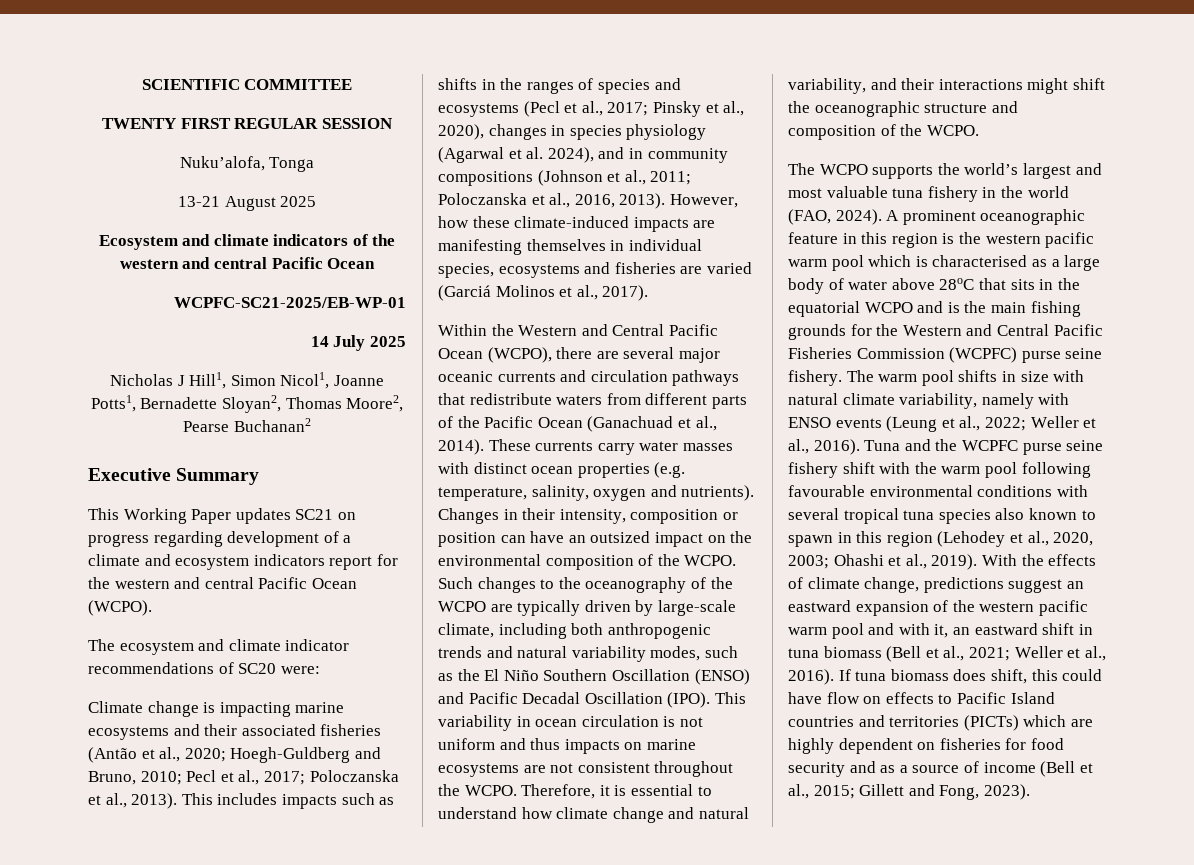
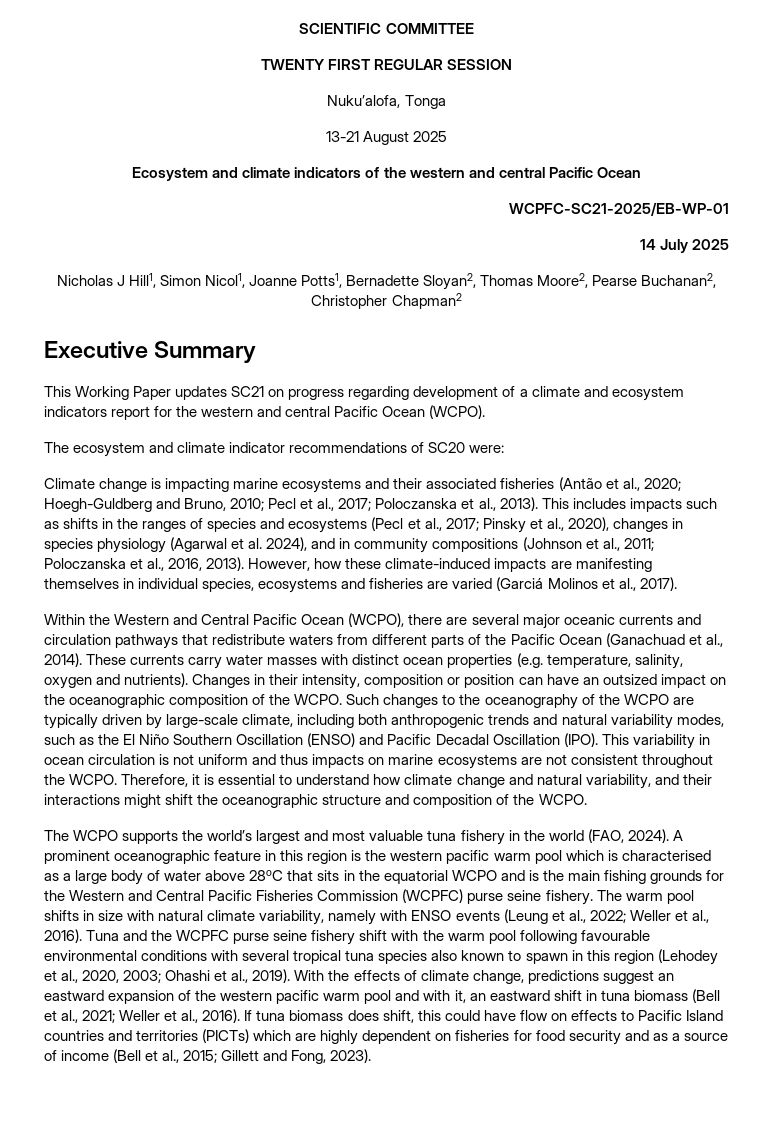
- Nicholas J Hill1, Simon Nicol1, Joanne Potts1, Bernadette Sloyan2, Thomas Moore2, Pearse Buchanan2
+ Nicholas J Hill1, Simon Nicol1, Joanne Potts1, Bernadette Sloyan2, Thomas Moore2, Pearse Buchanan2, Christopher Chapman2
- Changes in their intensity, composition or position can have an outsized impact on the environmental composition of the WCPO.
+ Changes in their intensity, composition or position can have an outsized impact on the oceanographic composition of the WCPO.

